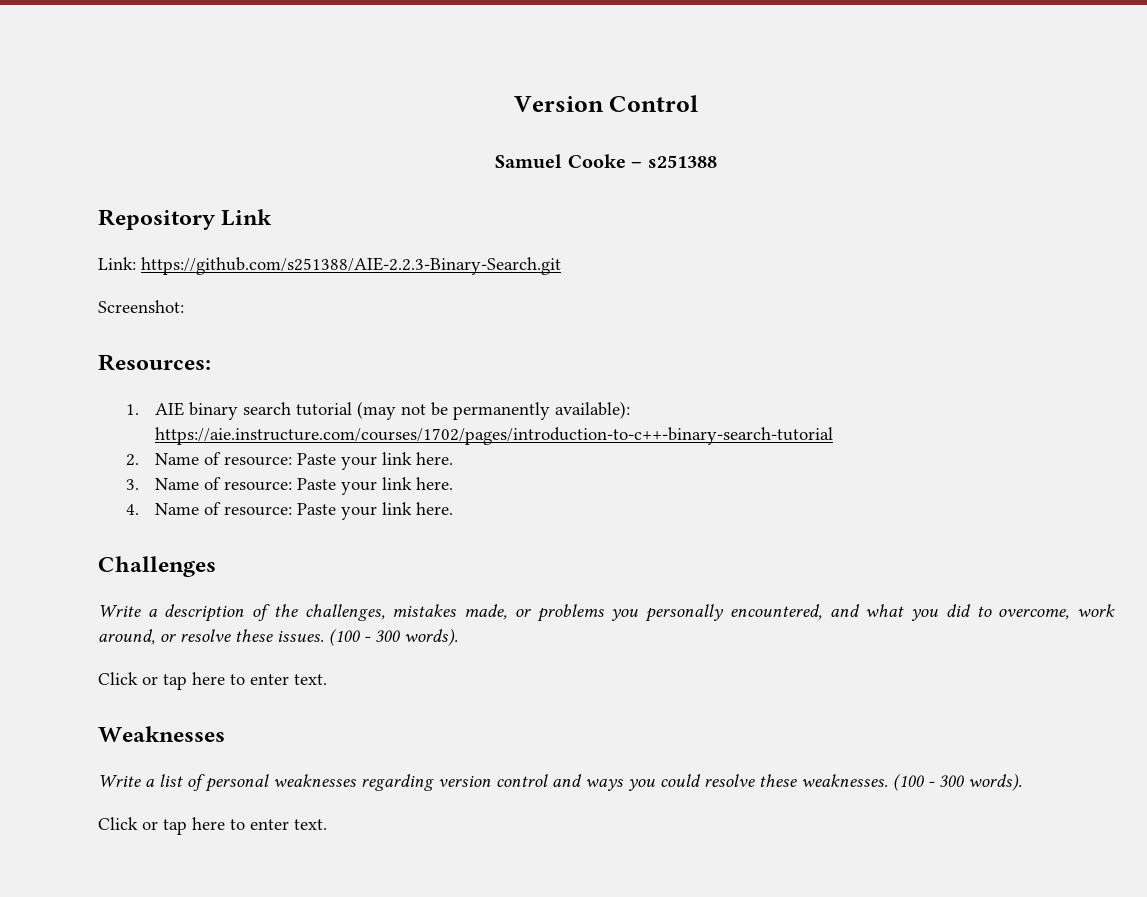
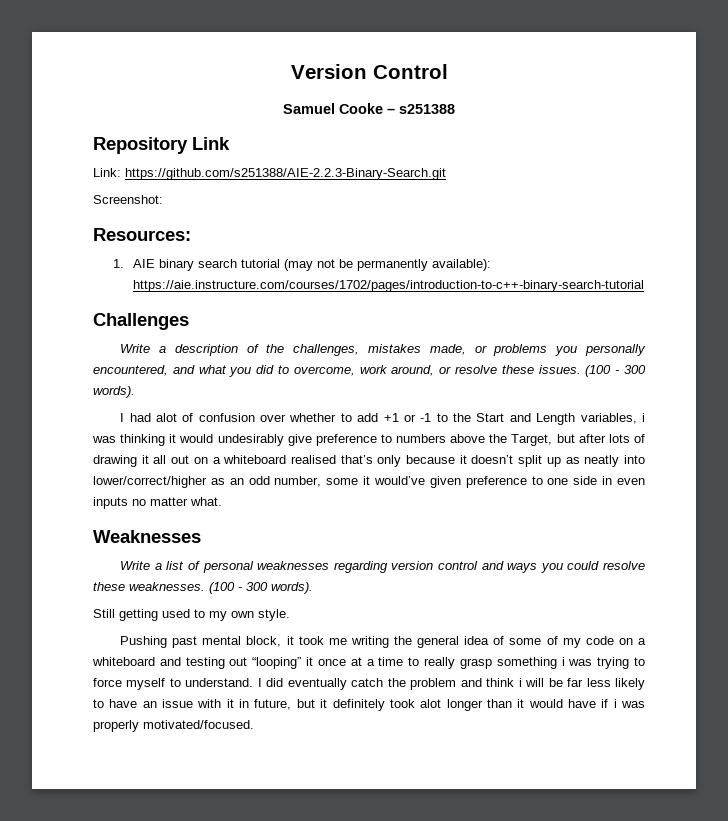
- 2. Name of resource: Paste your link here.
- 3. Name of resource: Paste your link here.
- 4. Name of resource: Paste your link here.
  Write a description of the challenges, mistakes made, or problems you personally encountered, and what you did to overcome, work around, or resolve these issues. (100 - 300 words).
- Click or tap here to enter text.
+ I had alot of confusion over whether to add +1 or -1 to the Start and Length variables, i was thinking it would undesirably give preference to numbers above the Target, but after lots of drawing it all out on a whiteboard realised that’s only because it doesn’t split up as neatly into lower/correct/higher as an odd number, some it would’ve given preference to one side in even inputs no matter what.
  Write a list of personal weaknesses regarding version control and ways you could resolve these weaknesses. (100 - 300 words).
- Click or tap here to enter text.
+ Still getting used to my own style.
+ Pushing past mental block, it took me writing the general idea of some of my code on a whiteboard and testing out “looping” it once at a time to really grasp something i was trying to force myself to understand. I did eventually catch the problem and think i will be far less likely to have an issue with it in future, but it definitely took alot longer than it would have if i was properly motivated/focused.

